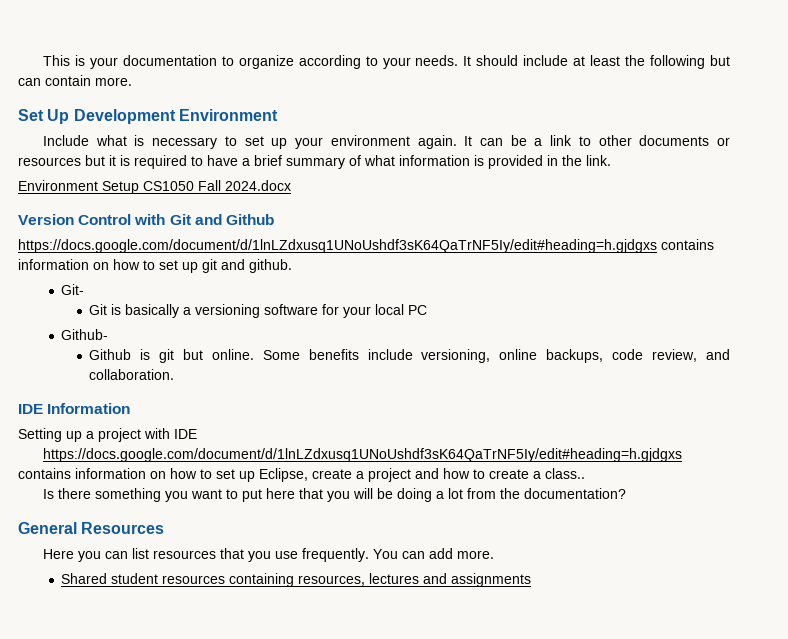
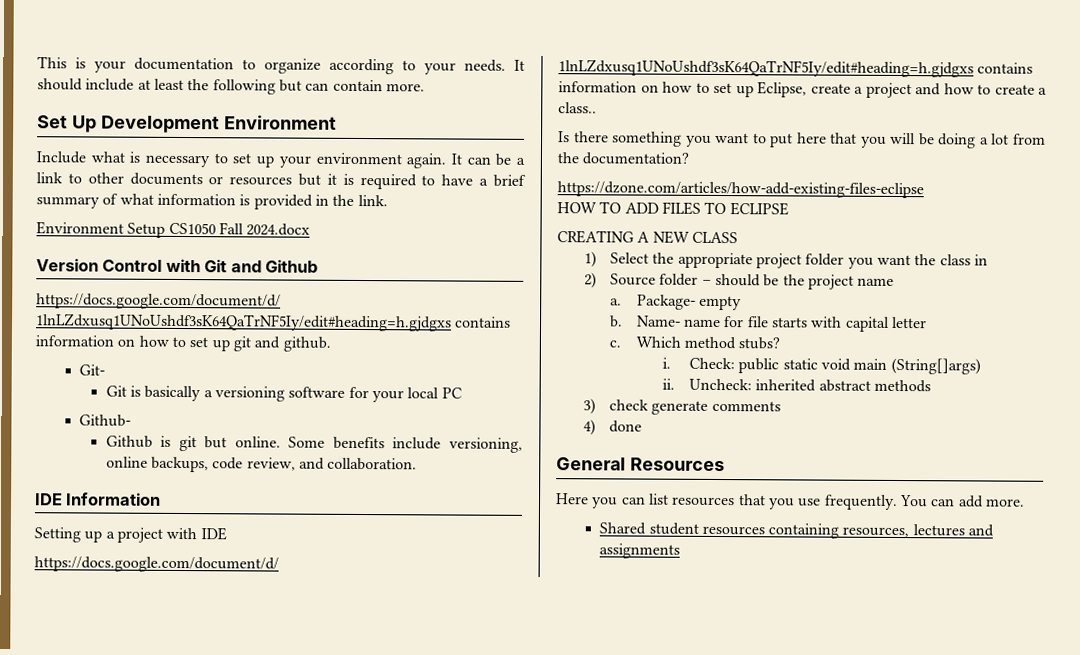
+ https://dzone.com/articles/how-add-existing-files-eclipse
+ HOW TO ADD FILES TO ECLIPSE
+ CREATING A NEW CLASS
+ 1) Select the appropriate project folder you want the class in
+ 2) Source folder – should be the project name
+ a. Package- empty
+ b. Name- name for file starts with capital letter
+ c. Which method stubs?
+ i. Check: public static void main (String[]args)
+ ii. Uncheck: inherited abstract methods
+ 3) check generate comments
+ 4) done

